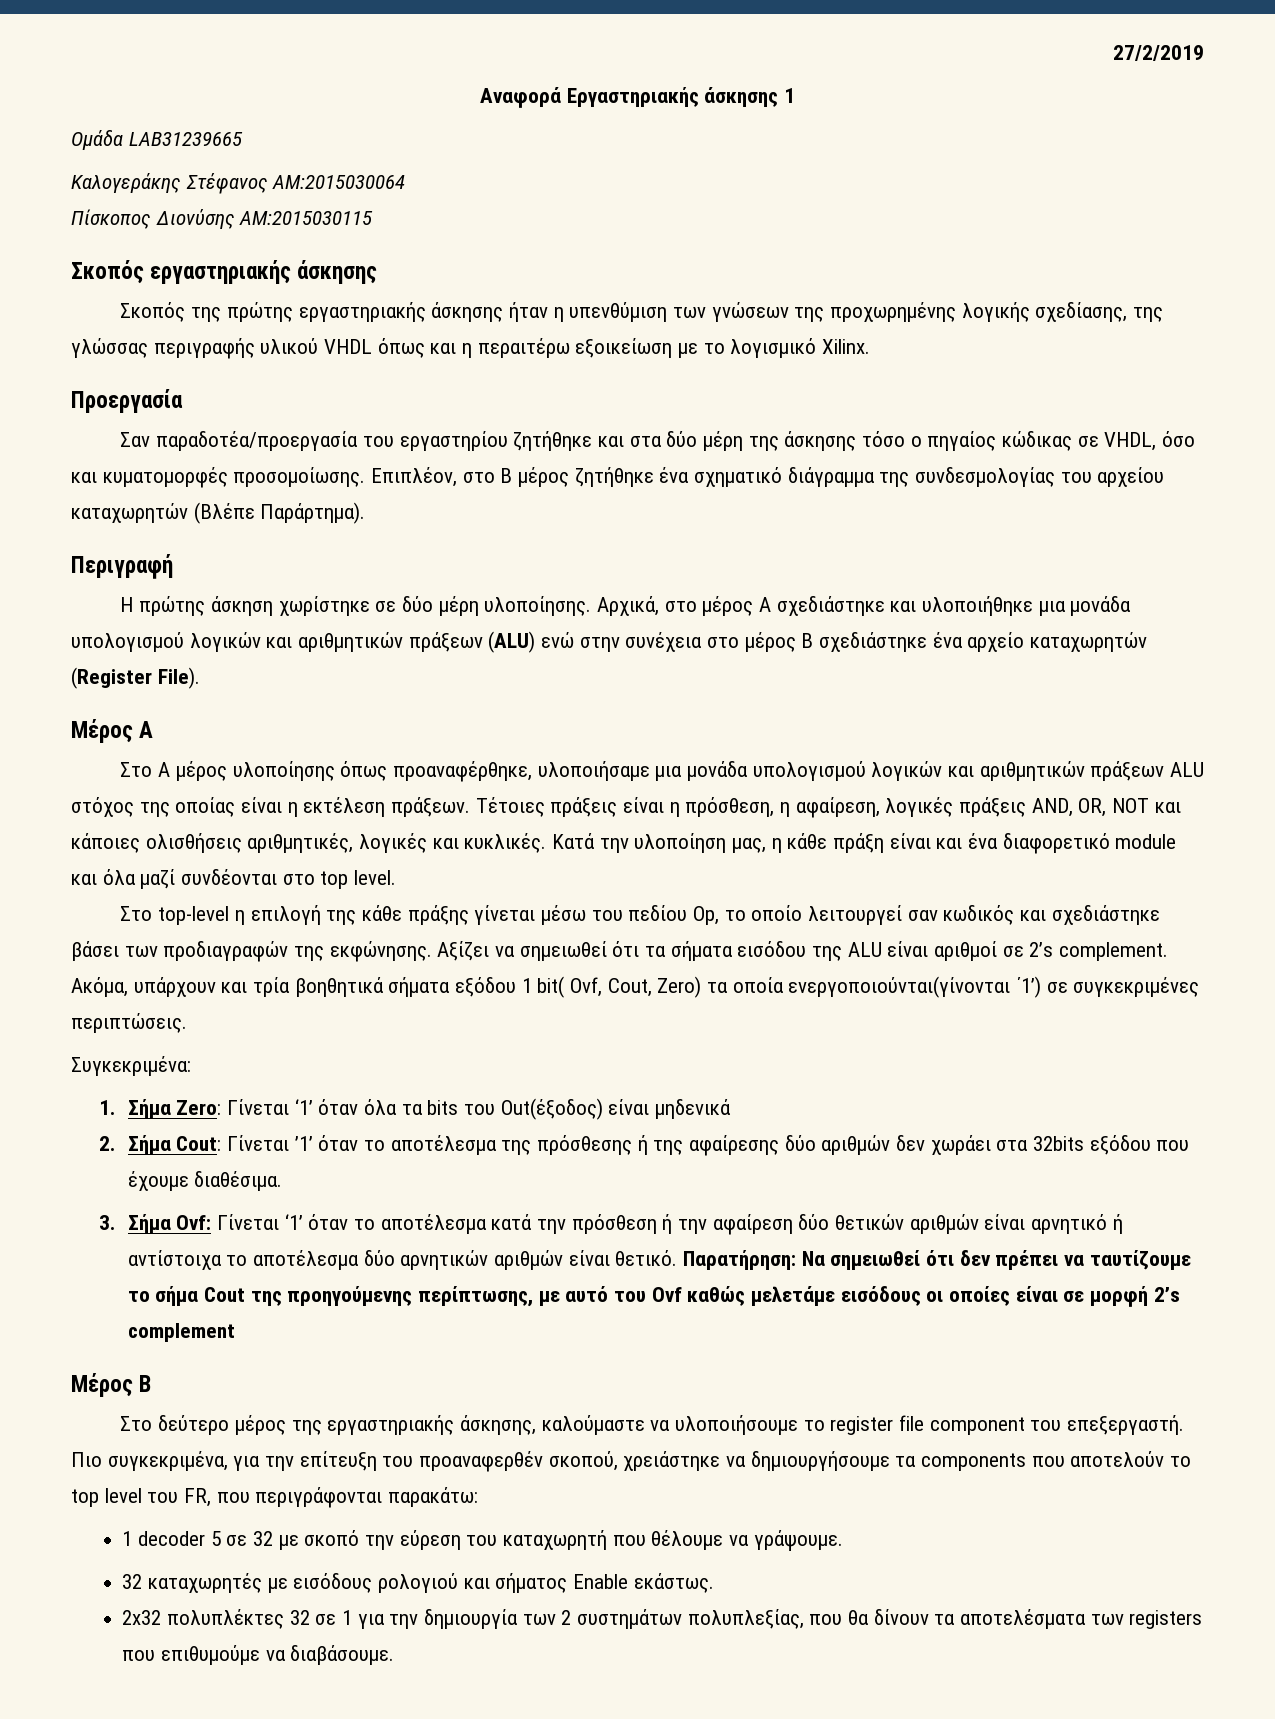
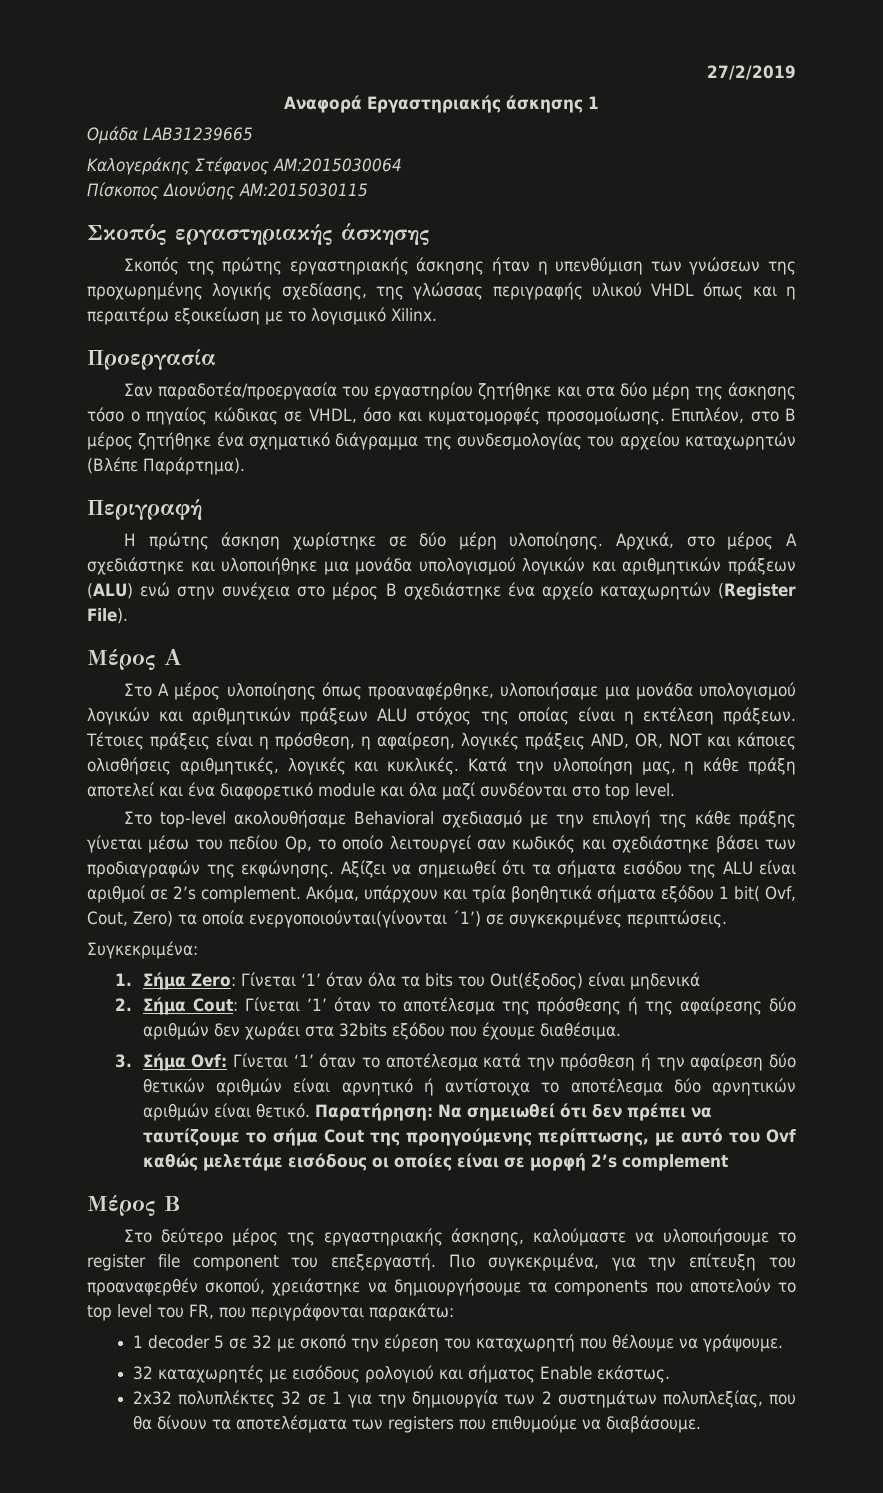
- Κατά την υλοποίηση μας, η κάθε πράξη είναι και ένα διαφορετικό module και όλα μαζί συνδέονται στο top level.
+ Κατά την υλοποίηση μας, η κάθε πράξη αποτελεί και ένα διαφορετικό module και όλα μαζί συνδέονται στο top level.
- Στο top-level η επιλογή της κάθε πράξης γίνεται μέσω του πεδίου Op, το οποίο λειτουργεί σαν κωδικός και σχεδιάστηκε βάσει των προδιαγραφών της εκφώνησης.
+ Στο top-level ακολουθήσαμε Behavioral σχεδιασμό με την επιλογή της κάθε πράξης γίνεται μέσω του πεδίου Op, το οποίο λειτουργεί σαν κωδικός και σχεδιάστηκε βάσει των προδιαγραφών της εκφώνησης.

